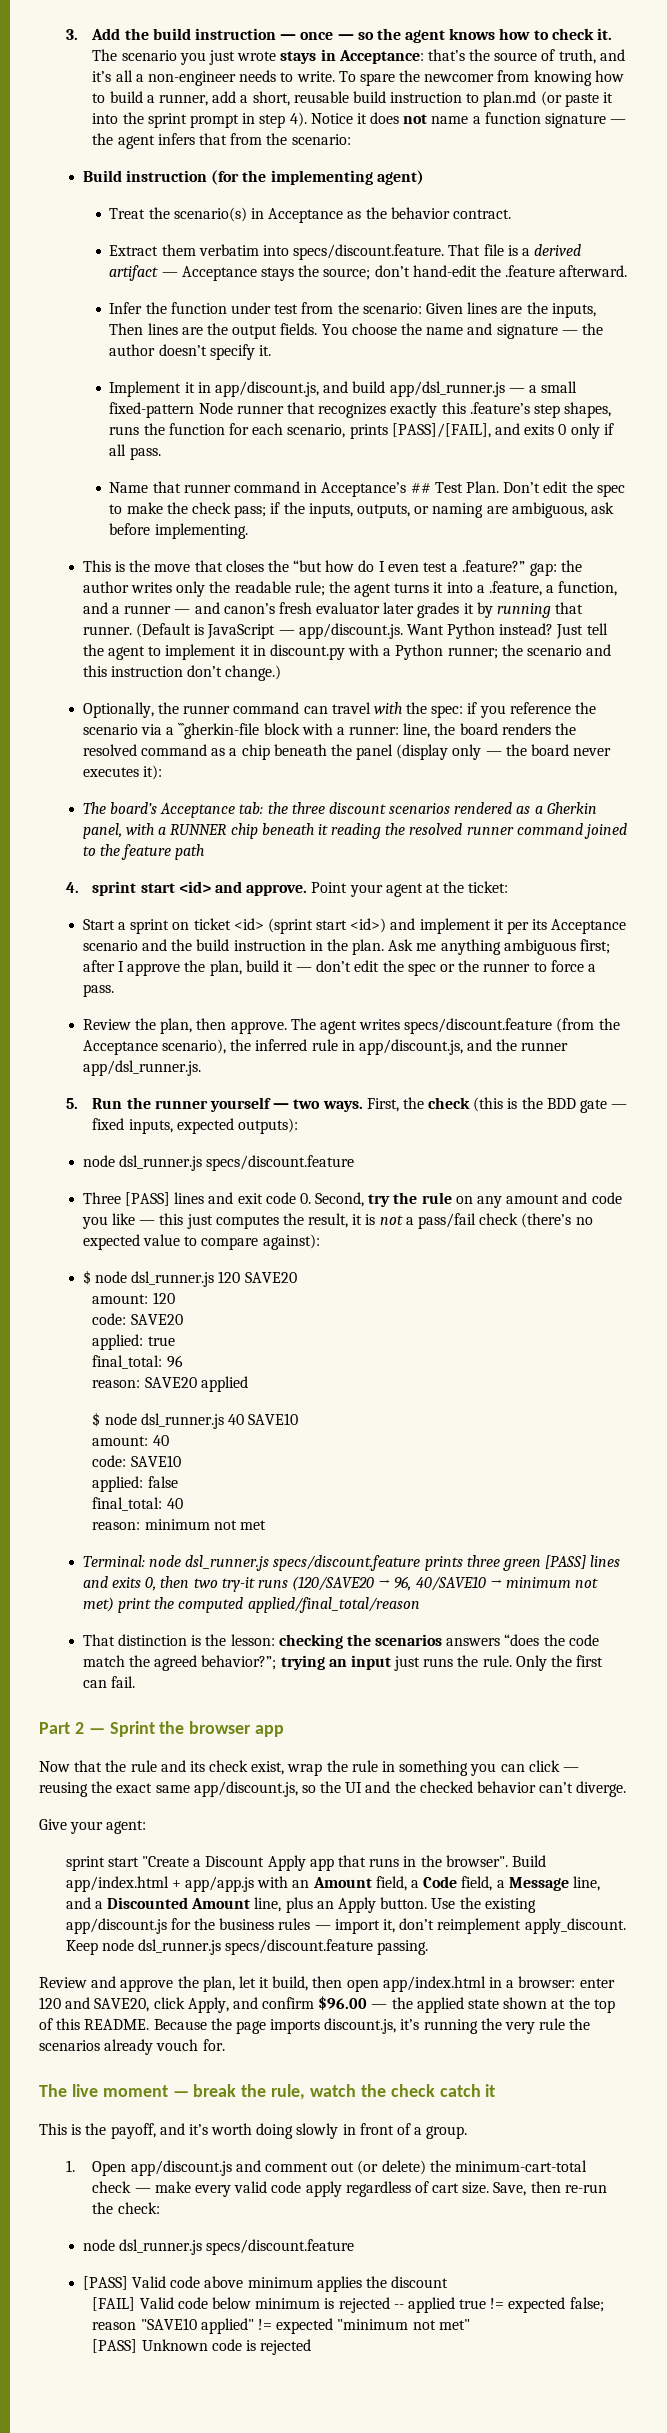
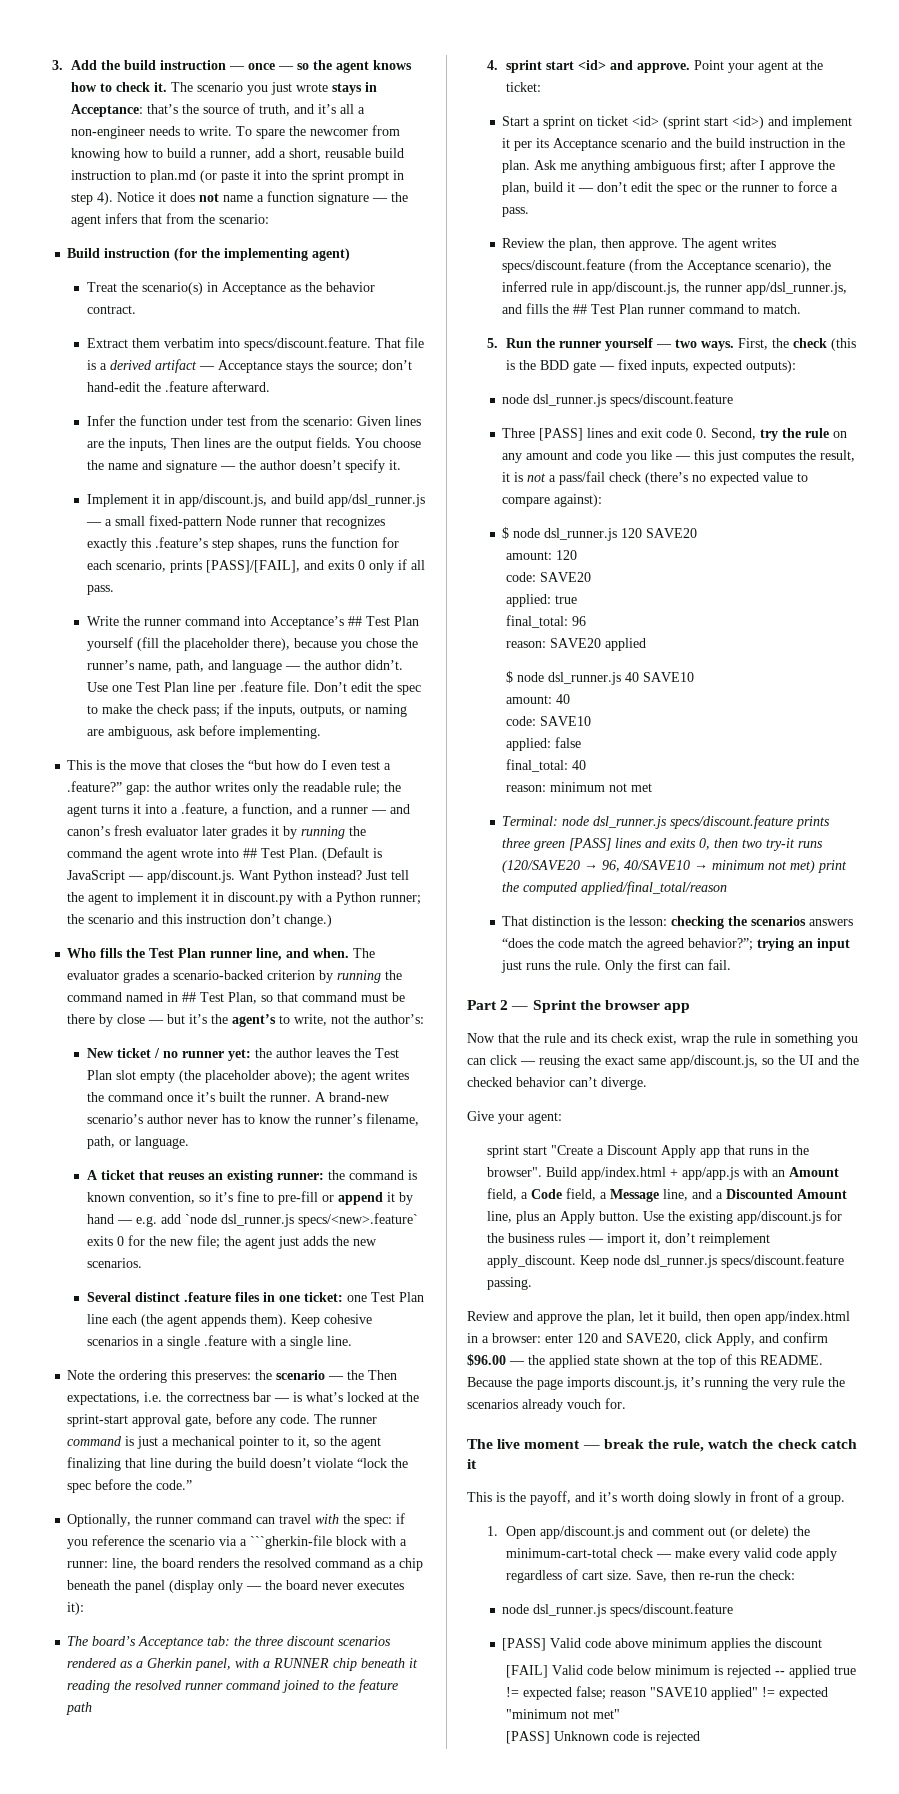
- Name that runner command in Acceptance’s ## Test Plan.
+ Write the runner command into Acceptance’s ## Test Plan yourself (fill the placeholder there), because you chose the runner’s name, path, and language — the author didn’t. Use one Test Plan line per .feature file.
- This is the move that closes the “but how do I even test a .feature?” gap: the author writes only the readable rule; the agent turns it into a .feature, a function, and a runner — and canon’s fresh evaluator later grades it by running that runner.
+ This is the move that closes the “but how do I even test a .feature?” gap: the author writes only the readable rule; the agent turns it into a .feature, a function, and a runner — and canon’s fresh evaluator later grades it by running the command the agent wrote into ## Test Plan.
+ Who fills the Test Plan runner line, and when. The evaluator grades a scenario-backed criterion by running the command named in ## Test Plan, so that command must be there by close — but it’s the agent’s to write, not the author’s:
+ New ticket / no runner yet: the author leaves the Test Plan slot empty (the placeholder above); the agent writes the command once it’s built the runner. A brand-new scenario’s author never has to know the runner’s filename, path, or language.
+ A ticket that reuses an existing runner: the command is known convention, so it’s fine to pre-fill or append it by hand — e.g. add `node dsl_runner.js specs/<new>.feature` exits 0 for the new file; the agent just adds the new scenarios.
+ Several distinct .feature files in one ticket: one Test Plan line each (the agent appends them). Keep cohesive scenarios in a single .feature with a single line.
+ Note the ordering this preserves: the scenario — the Then expectations, i.e. the correctness bar — is what’s locked at the sprint-start approval gate, before any code. The runner command is just a mechanical pointer to it, so the agent finalizing that line during the build doesn’t violate “lock the spec before the code.”
- The agent writes specs/discount.feature (from the Acceptance scenario), the inferred rule in app/discount.js, and the runner app/dsl_runner.js.
+ The agent writes specs/discount.feature (from the Acceptance scenario), the inferred rule in app/discount.js, the runner app/dsl_runner.js, and fills the ## Test Plan runner command to match.

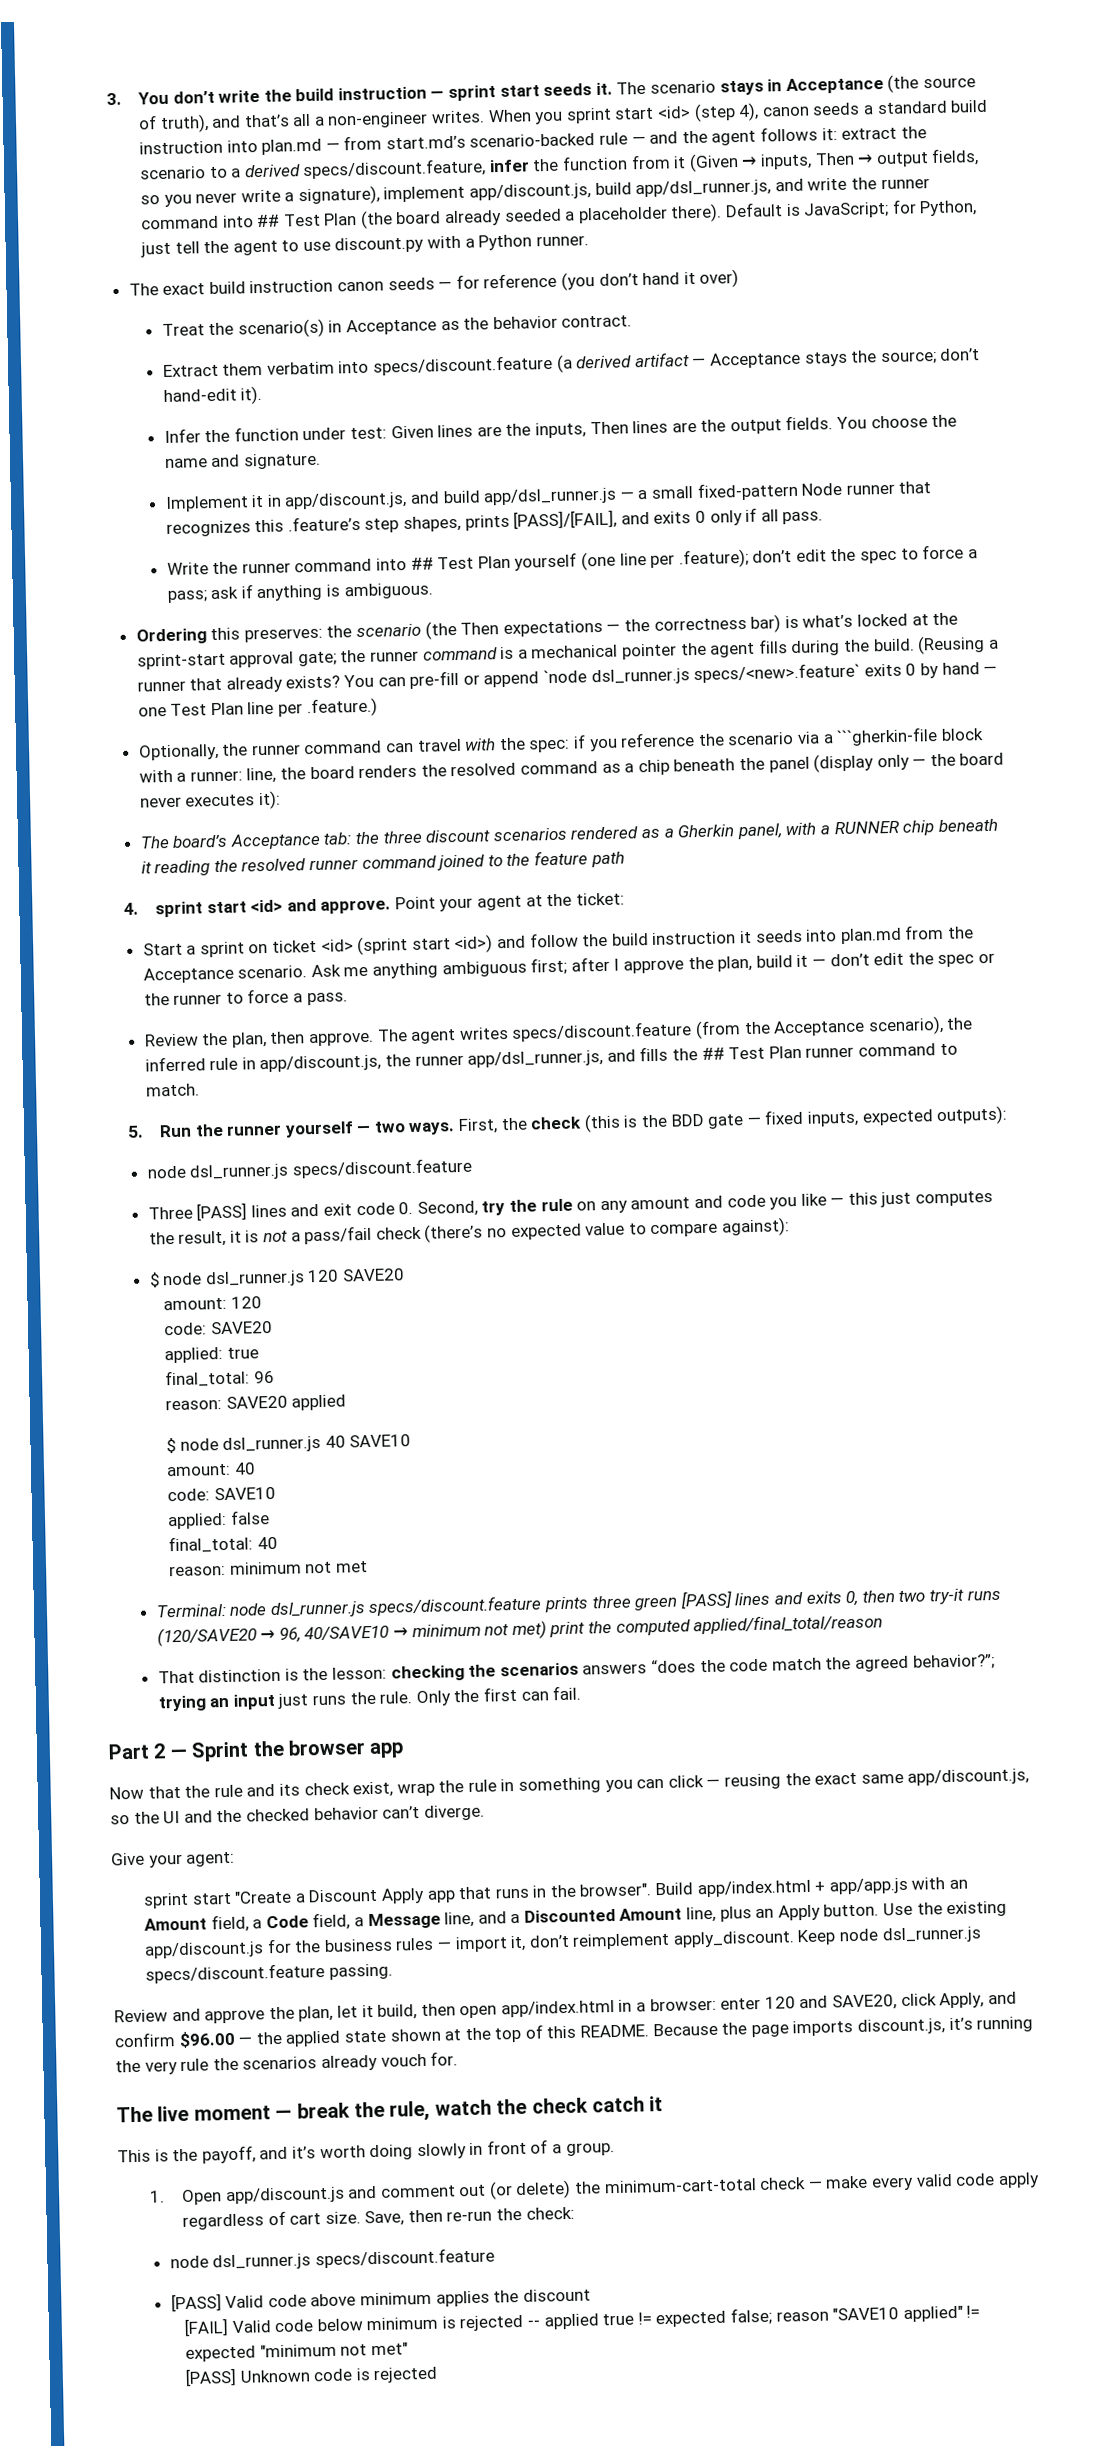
- 3. Add the build instruction — once — so the agent knows how to check it. The scenario you just wrote stays in Acceptance: that’s the source of truth, and it’s all a non-engineer needs to write. To spare the newcomer from knowing how to build a runner, add a short, reusable build instruction to plan.md (or paste it into the sprint prompt in step 4). Notice it does not name a function signature — the agent infers that from the scenario:
- Build instruction (for the implementing agent)
+ 3. You don’t write the build instruction — sprint start seeds it. The scenario stays in Acceptance (the source of truth), and that’s all a non-engineer writes. When you sprint start <id> (step 4), canon seeds a standard build instruction into plan.md — from start.md’s scenario-backed rule — and the agent follows it: extract the scenario to a derived specs/discount.feature, infer the function from it (Given → inputs, Then → output fields, so you never write a signature), implement app/discount.js, build app/dsl_runner.js, and write the runner command into ## Test Plan (the board already seeded a placeholder there). Default is JavaScript; for Python, just tell the agent to use discount.py with a Python runner.
+ The exact build instruction canon seeds — for reference (you don’t hand it over)
- Extract them verbatim into specs/discount.feature. That file is a derived artifact — Acceptance stays the source; don’t hand-edit the .feature afterward.
+ Extract them verbatim into specs/discount.feature (a derived artifact — Acceptance stays the source; don’t hand-edit it).
- Infer the function under test from the scenario: Given lines are the inputs, Then lines are the output fields.
+ Infer the function under test: Given lines are the inputs, Then lines are the output fields.
- You choose the name and signature — the author doesn’t specify it.
+ You choose the name and signature.
- Implement it in app/discount.js, and build app/dsl_runner.js — a small fixed-pattern Node runner that recognizes exactly this .feature’s step shapes, runs the function for each scenario, prints [PASS]/[FAIL], and exits 0 only if all pass.
+ Implement it in app/discount.js, and build app/dsl_runner.js — a small fixed-pattern Node runner that recognizes this .feature’s step shapes, prints [PASS]/[FAIL], and exits 0 only if all pass.
- Write the runner command into Acceptance’s ## Test Plan yourself (fill the placeholder there), because you chose the runner’s name, path, and language — the author didn’t. Use one Test Plan line per .feature file. Don’t edit the spec to make the check pass; if the inputs, outputs, or naming are ambiguous, ask before implementing.
- This is the move that closes the “but how do I even test a .feature?” gap: the author writes only the readable rule; the agent turns it into a .feature, a function, and a runner — and canon’s fresh evaluator later grades it by running the command the agent wrote into ## Test Plan. (Default is JavaScript — app/discount.js. Want Python instead? Just tell the agent to implement it in discount.py with a Python runner; the scenario and this instruction don’t change.)
- Who fills the Test Plan runner line, and when. The evaluator grades a scenario-backed criterion by running the command named in ## Test Plan, so that command must be there by close — but it’s the agent’s to write, not the author’s:
- New ticket / no runner yet: the author leaves the Test Plan slot empty (the placeholder above); the agent writes the command once it’s built the runner. A brand-new scenario’s author never has to know the runner’s filename, path, or language.
- A ticket that reuses an existing runner: the command is known convention, so it’s fine to pre-fill or append it by hand — e.g. add `node dsl_runner.js specs/<new>.feature` exits 0 for the new file; the agent just adds the new scenarios.
- Several distinct .feature files in one ticket: one Test Plan line each (the agent appends them). Keep cohesive scenarios in a single .feature with a single line.
- Note the ordering this preserves: the scenario — the Then expectations, i.e. the correctness bar — is what’s locked at the sprint-start approval gate, before any code. The runner command is just a mechanical pointer to it, so the agent finalizing that line during the build doesn’t violate “lock the spec before the code.”
+ Write the runner command into ## Test Plan yourself (one line per .feature); don’t edit the spec to force a pass; ask if anything is ambiguous.
+ Ordering this preserves: the scenario (the Then expectations — the correctness bar) is what’s locked at the sprint-start approval gate; the runner command is a mechanical pointer the agent fills during the build. (Reusing a runner that already exists? You can pre-fill or append `node dsl_runner.js specs/<new>.feature` exits 0 by hand — one Test Plan line per .feature.)
- Start a sprint on ticket <id> (sprint start <id>) and implement it per its Acceptance scenario and the build instruction in the plan.
+ Start a sprint on ticket <id> (sprint start <id>) and follow the build instruction it seeds into plan.md from the Acceptance scenario.

